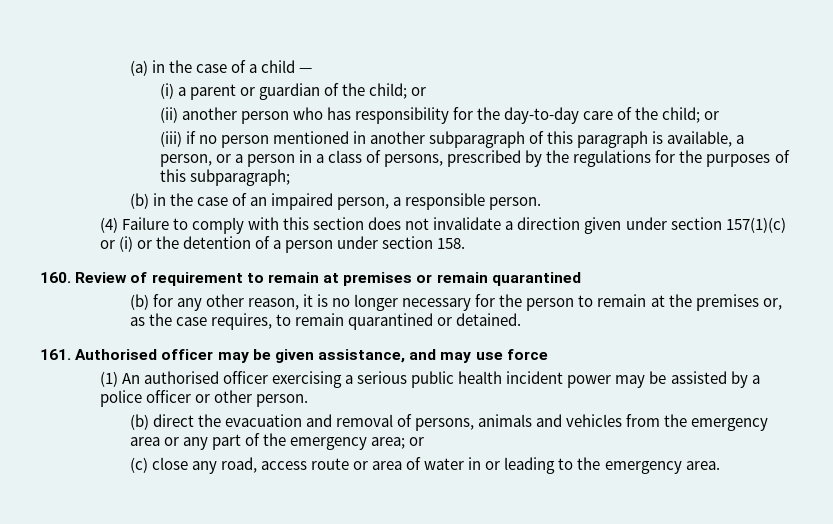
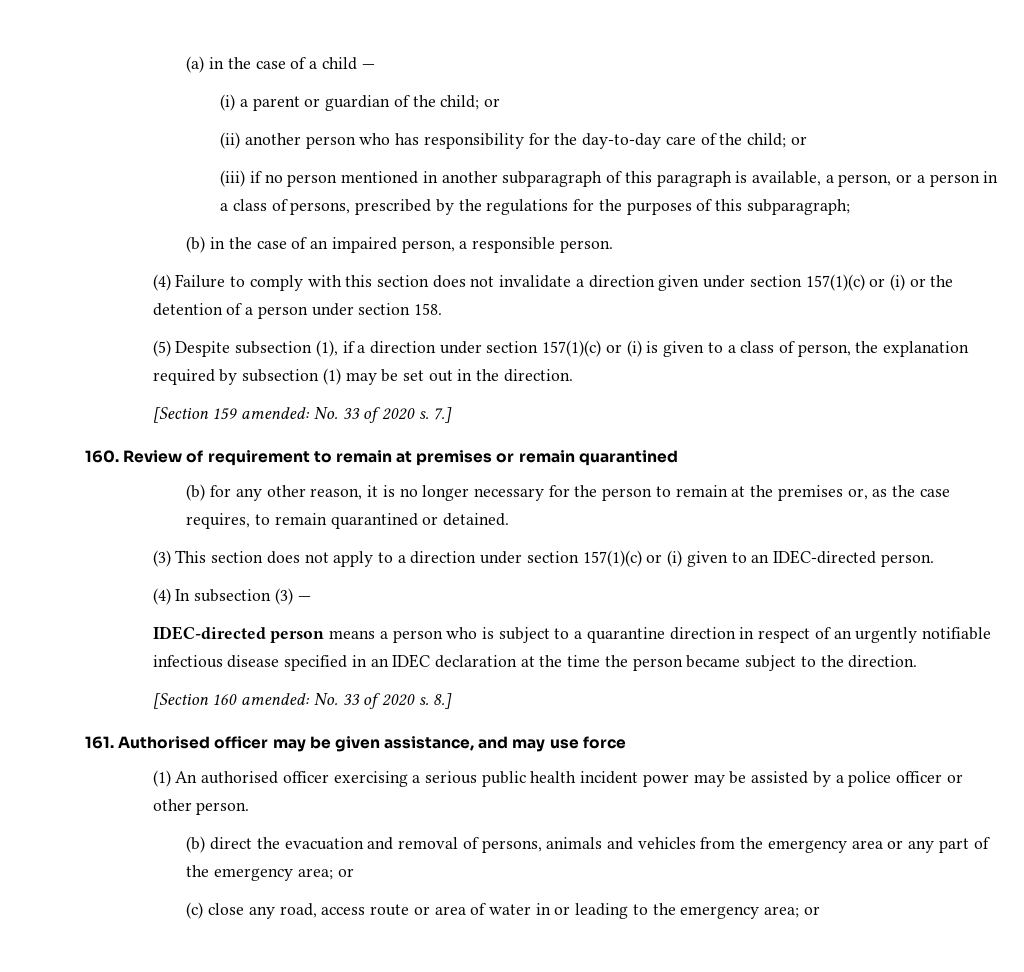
+ (5) Despite subsection (1), if a direction under section 157(1)(c) or (i) is given to a class of person, the explanation required by subsection (1) may be set out in the direction.
+ [Section 159 amended: No. 33 of 2020 s. 7.]
+ (3) This section does not apply to a direction under section 157(1)(c) or (i) given to an IDEC-directed person.
+ (4) In subsection (3) —
+ IDEC-directed person means a person who is subject to a quarantine direction in respect of an urgently notifiable infectious disease specified in an IDEC declaration at the time the person became subject to the direction.
+ [Section 160 amended: No. 33 of 2020 s. 8.]
- (c) close any road, access route or area of water in or leading to the emergency area.
+ (c) close any road, access route or area of water in or leading to the emergency area; or

